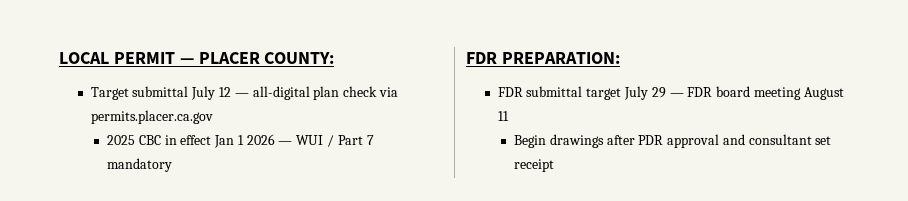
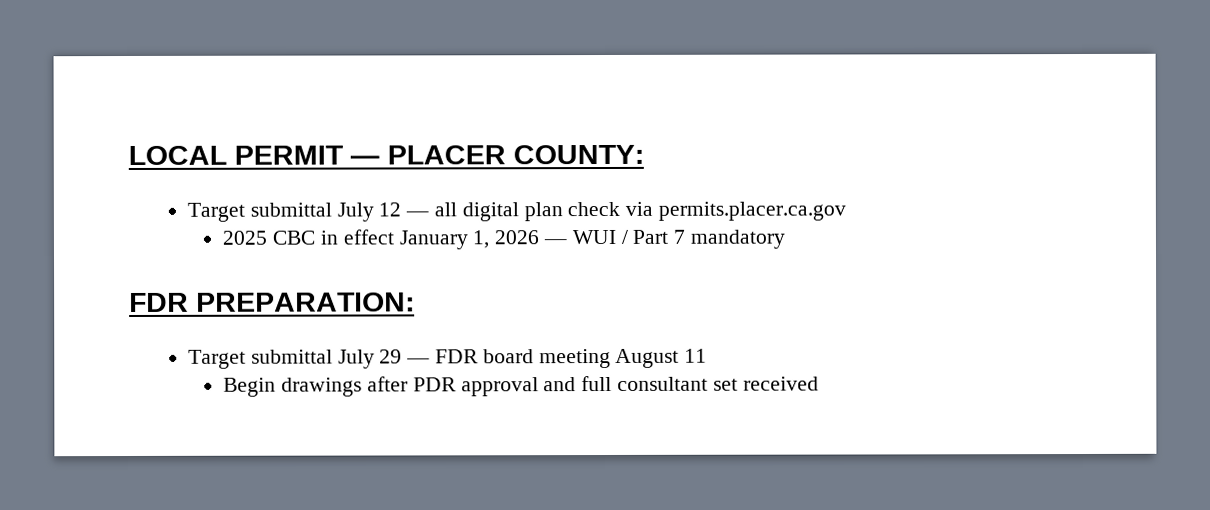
- Target submittal July 12 — all-digital plan check via permits.placer.ca.gov
+ Target submittal July 12 — all digital plan check via permits.placer.ca.gov
- 2025 CBC in effect Jan 1 2026 — WUI / Part 7 mandatory
+ 2025 CBC in effect January 1, 2026 — WUI / Part 7 mandatory
- FDR submittal target July 29 — FDR board meeting August 11
+ Target submittal July 29 — FDR board meeting August 11
- Begin drawings after PDR approval and consultant set receipt
+ Begin drawings after PDR approval and full consultant set received

